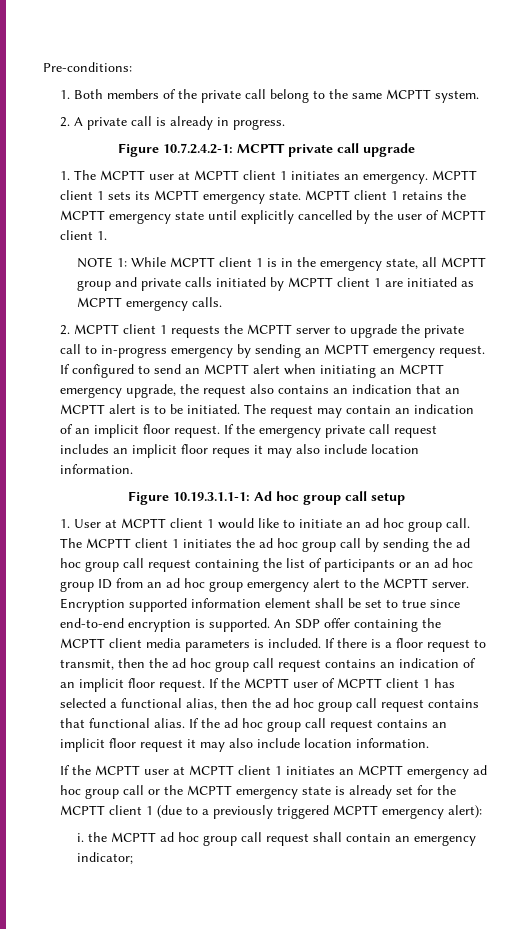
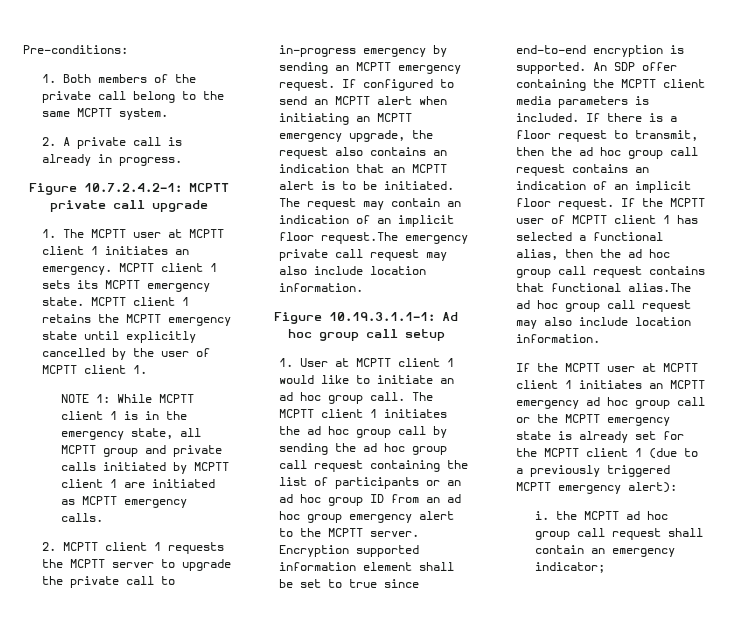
- The request may contain an indication of an implicit floor request. If the emergency private call request includes an implicit floor reques it may also include location information.
+ The request may contain an indication of an implicit floor request.The emergency private call request may also include location information.
- If the MCPTT user of MCPTT client 1 has selected a functional alias, then the ad hoc group call request contains that functional alias. If the ad hoc group call request contains an implicit floor request it may also include location information.
+ If the MCPTT user of MCPTT client 1 has selected a functional alias, then the ad hoc group call request contains that functional alias.The ad hoc group call request may also include location information.

